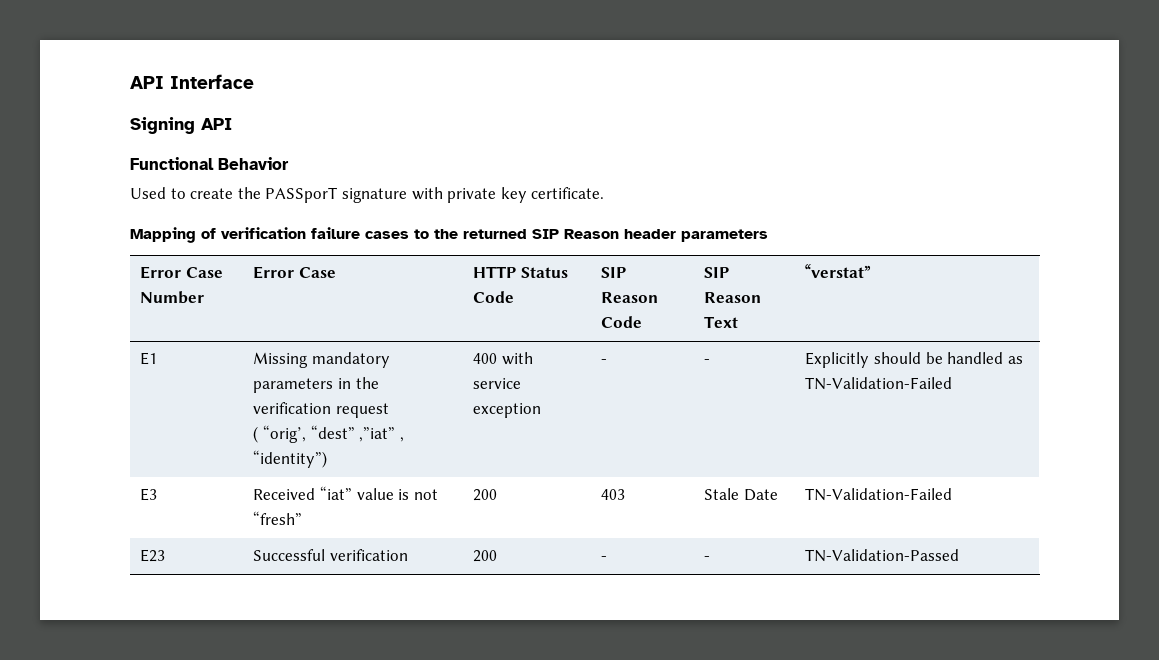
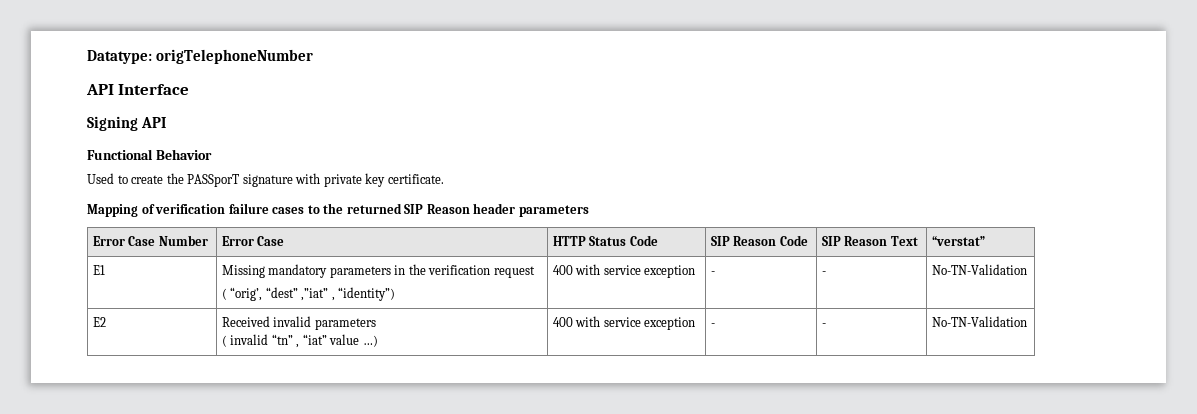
+ Datatype: origTelephoneNumber
  E1 | Missing mandatory parameters in the verification request
- ( “orig’, “dest” ,”iat” , “identity”) | 400 with service exception | - | - | Explicitly should be handled as TN-Validation-Failed
- E3 | Received “iat” value is not “fresh” | 200 | 403 | Stale Date | TN-Validation-Failed
- E23 | Successful verification | 200 | - | - | TN-Validation-Passed
+ ( “orig’, “dest” ,”iat” , “identity”) | 400 with service exception | - | - | No-TN-Validation
+ E2 | Received invalid parameters
+ ( invalid “tn” , “iat” value …) | 400 with service exception | - | - | No-TN-Validation

